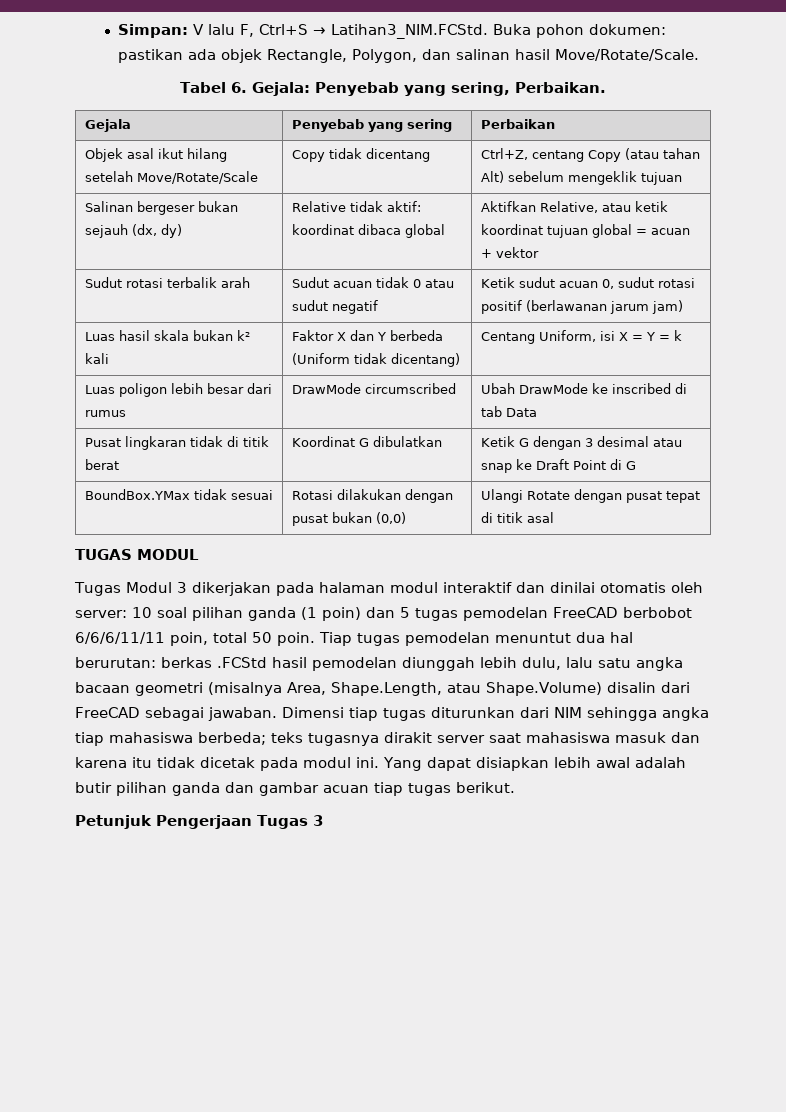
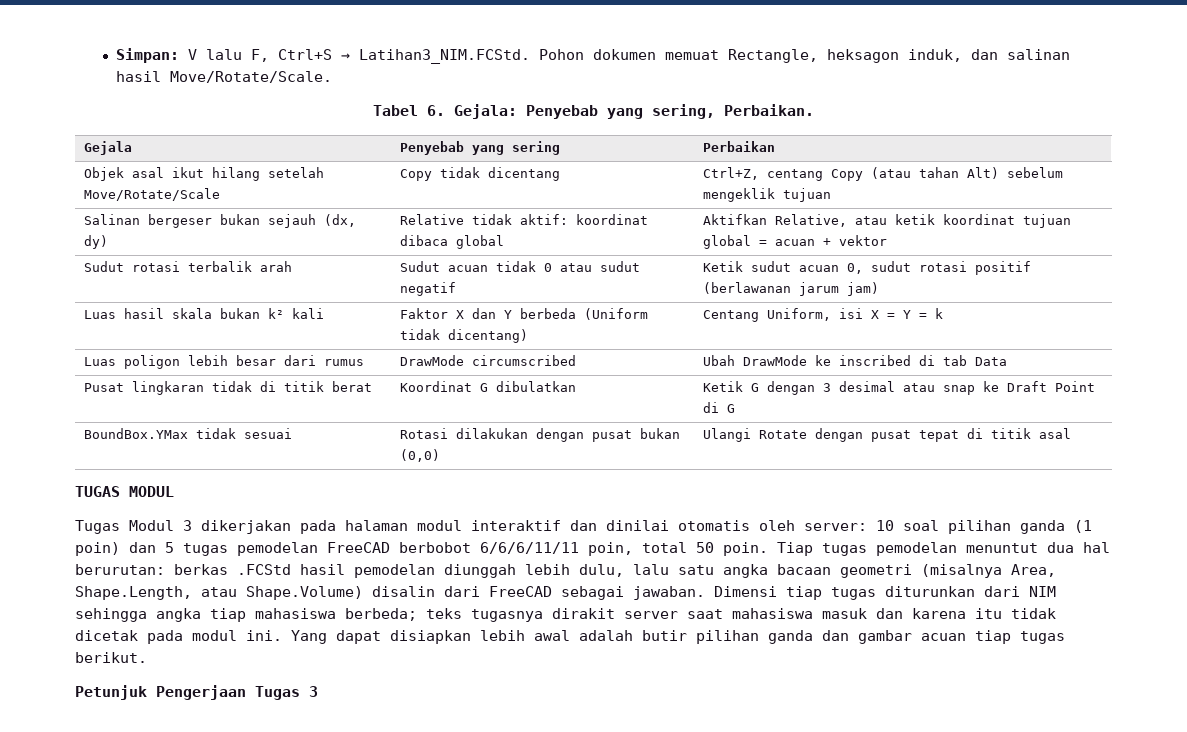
- Simpan: V lalu F, Ctrl+S → Latihan3_NIM.FCStd. Buka pohon dokumen: pastikan ada objek Rectangle, Polygon, dan salinan hasil Move/Rotate/Scale.
+ Simpan: V lalu F, Ctrl+S → Latihan3_NIM.FCStd. Pohon dokumen memuat Rectangle, heksagon induk, dan salinan hasil Move/Rotate/Scale.

